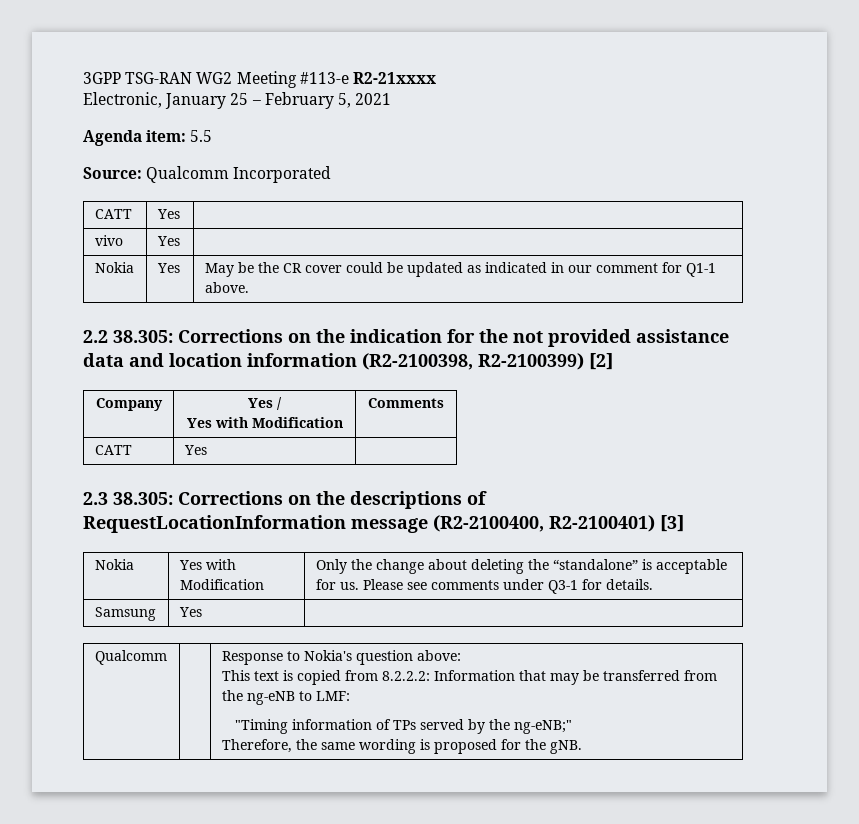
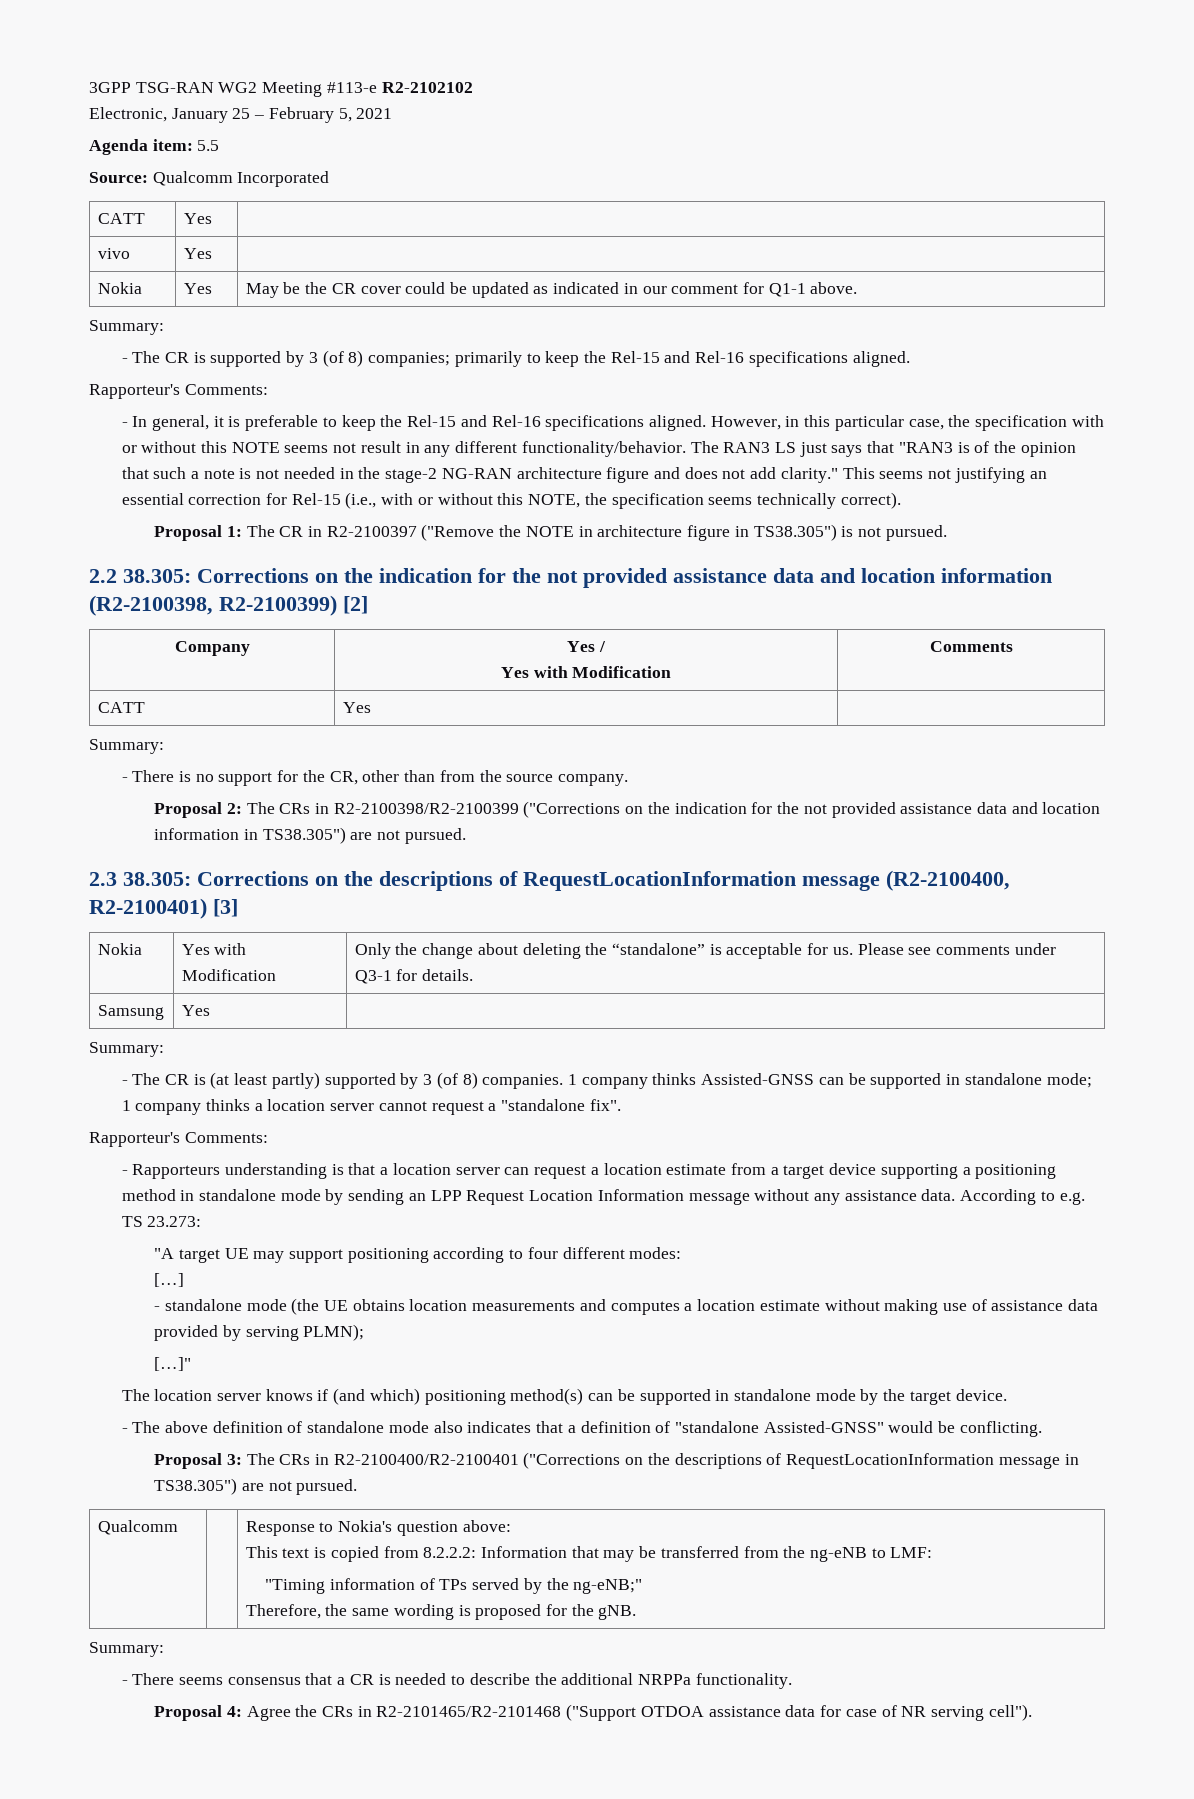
- 3GPP TSG-RAN WG2 Meeting #113-e R2-21xxxx
+ 3GPP TSG-RAN WG2 Meeting #113-e R2-2102102
  Nokia | Yes | May be the CR cover could be updated as indicated in our comment for Q1-1 above.
+ Summary:
+ - The CR is supported by 3 (of 8) companies; primarily to keep the Rel-15 and Rel-16 specifications aligned.
+ Rapporteur's Comments:
+ - In general, it is preferable to keep the Rel-15 and Rel-16 specifications aligned. However, in this particular case, the specification with or without this NOTE seems not result in any different functionality/behavior. The RAN3 LS just says that "RAN3 is of the opinion that such a note is not needed in the stage-2 NG-RAN architecture figure and does not add clarity." This seems not justifying an essential correction for Rel-15 (i.e., with or without this NOTE, the specification seems technically correct).
+ Proposal 1: The CR in R2-2100397 ("Remove the NOTE in architecture figure in TS38.305") is not pursued.
  Company | Yes /
  Yes with Modification | Comments
  CATT | Yes |
+ Summary:
+ - There is no support for the CR, other than from the source company.
+ Proposal 2: The CRs in R2-2100398/R2-2100399 ("Corrections on the indication for the not provided assistance data and location information in TS38.305") are not pursued.
  Samsung | Yes |
+ Summary:
+ - The CR is (at least partly) supported by 3 (of 8) companies. 1 company thinks Assisted-GNSS can be supported in standalone mode; 1 company thinks a location server cannot request a "standalone fix".
+ Rapporteur's Comments:
+ - Rapporteurs understanding is that a location server can request a location estimate from a target device supporting a positioning method in standalone mode by sending an LPP Request Location Information message without any assistance data. According to e.g. TS 23.273:
+ "A target UE may support positioning according to four different modes:
+ […]
+ - standalone mode (the UE obtains location measurements and computes a location estimate without making use of assistance data provided by serving PLMN);
+ […]"
+ The location server knows if (and which) positioning method(s) can be supported in standalone mode by the target device.
+ - The above definition of standalone mode also indicates that a definition of "standalone Assisted-GNSS" would be conflicting.
+ Proposal 3: The CRs in R2-2100400/R2-2100401 ("Corrections on the descriptions of RequestLocationInformation message in TS38.305") are not pursued.
  Qualcomm | | Response to Nokia's question above:
  This text is copied from 8.2.2.2: Information that may be transferred from the ng-eNB to LMF:
  "Timing information of TPs served by the ng-eNB;"
  Therefore, the same wording is proposed for the gNB.
+ Summary:
+ - There seems consensus that a CR is needed to describe the additional NRPPa functionality.
+ Proposal 4: Agree the CRs in R2-2101465/R2-2101468 ("Support OTDOA assistance data for case of NR serving cell").

